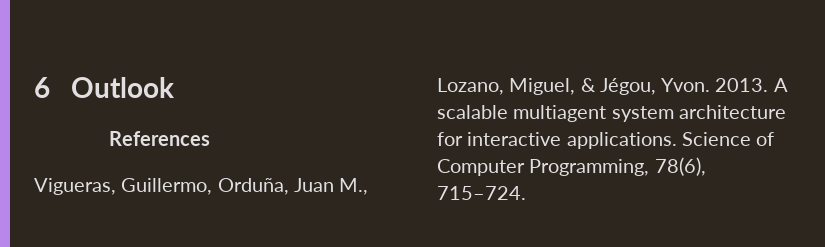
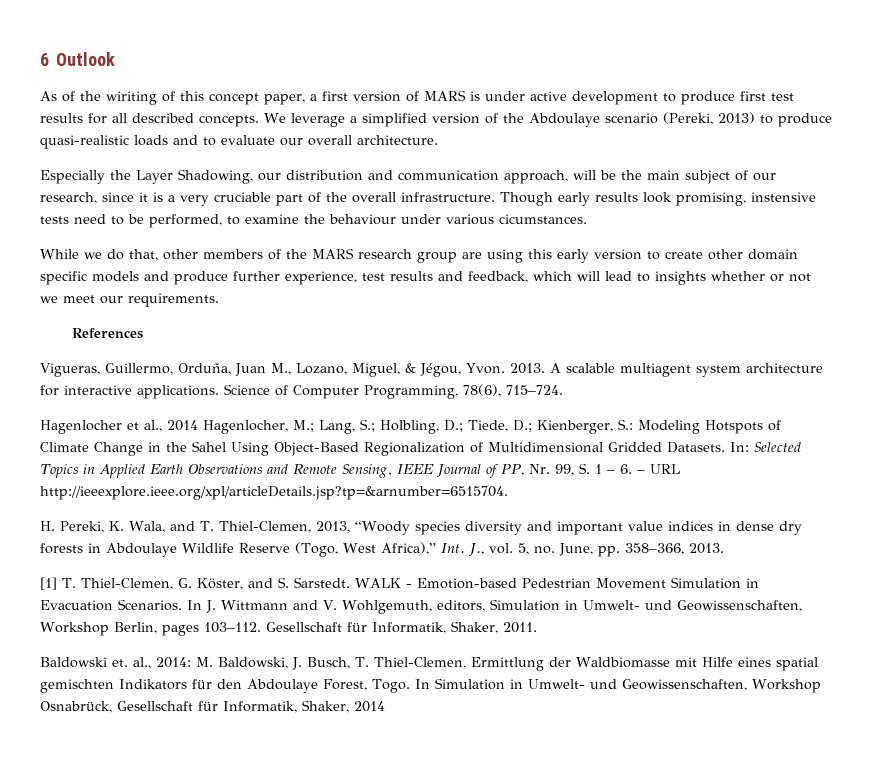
+ As of the wiriting of this concept paper, a first version of MARS is under active development to produce first test results for all described concepts. We leverage a simplified version of the Abdoulaye scenario (Pereki, 2013) to produce quasi-realistic loads and to evaluate our overall architecture.
+ Especially the Layer Shadowing, our distribution and communication approach, will be the main subject of our research, since it is a very cruciable part of the overall infrastructure. Though early results look promising, instensive tests need to be performed, to examine the behaviour under various cicumstances.
+ While we do that, other members of the MARS research group are using this early version to create other domain specific models and produce further experience, test results and feedback, which will lead to insights whether or not we meet our requirements.
+ Hagenlocher et al., 2014 Hagenlocher, M.; Lang, S.; Holbling, D.; Tiede, D.; Kienberger, S.: Modeling Hotspots of Climate Change in the Sahel Using Object-Based Regionalization of Multidimensional Gridded Datasets. In: Selected Topics in Applied Earth Observations and Remote Sensing, IEEE Journal of PP, Nr. 99, S. 1 – 6. – URL http://ieeexplore.ieee.org/xpl/articleDetails.jsp?tp=&arnumber=6515704.
+ H. Pereki, K. Wala, and T. Thiel-Clemen, 2013, “Woody species diversity and important value indices in dense dry forests in Abdoulaye Wildlife Reserve (Togo, West Africa),” Int. J., vol. 5, no. June, pp. 358–366, 2013.
+ [1] T. Thiel-Clemen, G. Köster, and S. Sarstedt. WALK - Emotion-based Pedestrian Movement Simulation in Evacuation Scenarios. In J. Wittmann and V. Wohlgemuth, editors, Simulation in Umwelt- und Geowissenschaften, Workshop Berlin, pages 103–112. Gesellschaft für Informatik, Shaker, 2011.
+ Baldowski et. al., 2014: M. Baldowski, J. Busch, T. Thiel-Clemen, Ermittlung der Waldbiomasse mit Hilfe eines spatial gemischten Indikators für den Abdoulaye Forest, Togo. In Simulation in Umwelt- und Geowissenschaften, Workshop Osnabrück, Gesellschaft für Informatik, Shaker, 2014

